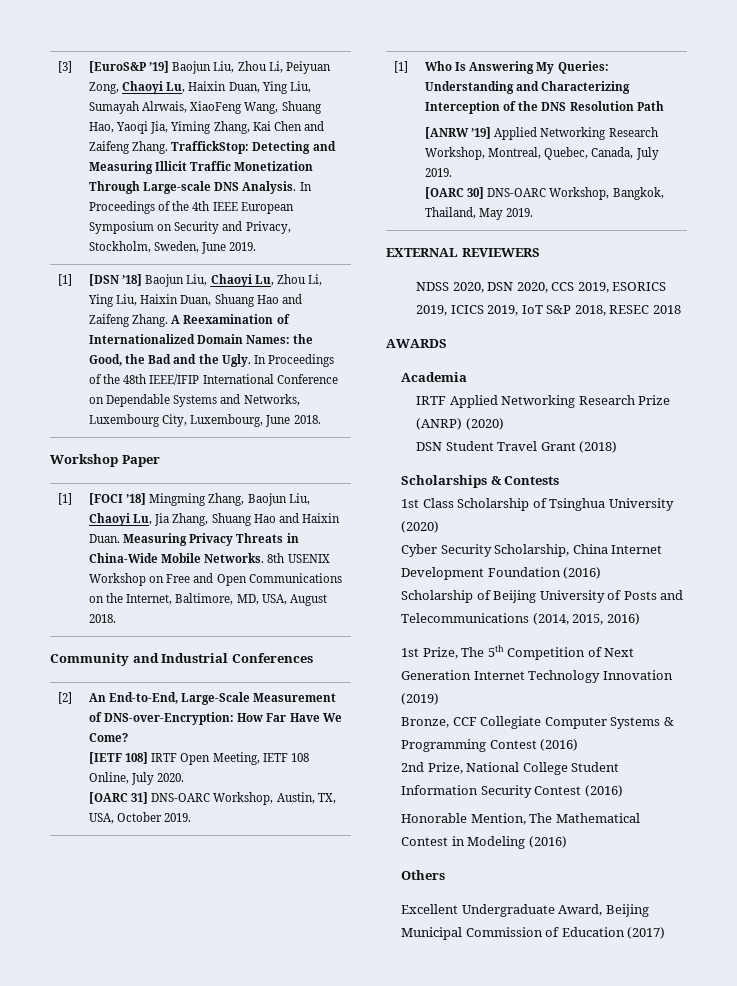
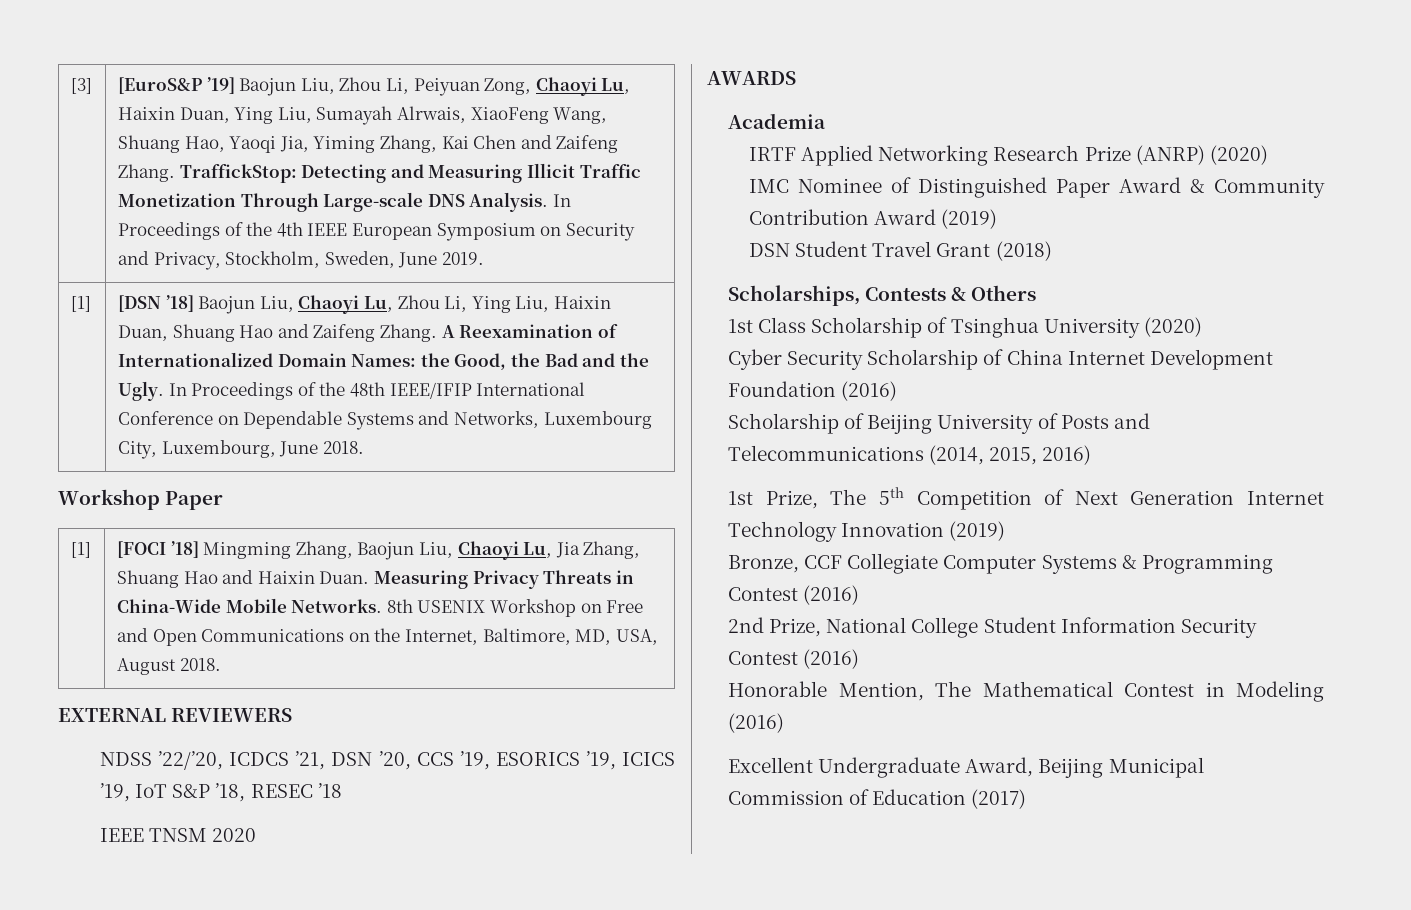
- Community and Industrial Conferences
- [2] | An End-to-End, Large-Scale Measurement of DNS-over-Encryption: How Far Have We Come?
- [IETF 108] IRTF Open Meeting, IETF 108 Online, July 2020.
- [OARC 31] DNS-OARC Workshop, Austin, TX, USA, October 2019.
- [1] | Who Is Answering My Queries: Understanding and Characterizing Interception of the DNS Resolution Path
- [ANRW ’19] Applied Networking Research Workshop, Montreal, Quebec, Canada, July 2019.
- [OARC 30] DNS-OARC Workshop, Bangkok, Thailand, May 2019.
  EXTERNAL REVIEWERS
- NDSS 2020, DSN 2020, CCS 2019, ESORICS 2019, ICICS 2019, IoT S&P 2018, RESEC 2018
+ NDSS ’22/’20, ICDCS ’21, DSN ’20, CCS ’19, ESORICS ’19, ICICS ’19, IoT S&P ’18, RESEC ’18
+ IEEE TNSM 2020
+ IMC Nominee of Distinguished Paper Award & Community Contribution Award (2019)
- Scholarships & Contests
+ Scholarships, Contests & Others
- Cyber Security Scholarship, China Internet Development Foundation (2016)
+ Cyber Security Scholarship of China Internet Development Foundation (2016)
- Others

